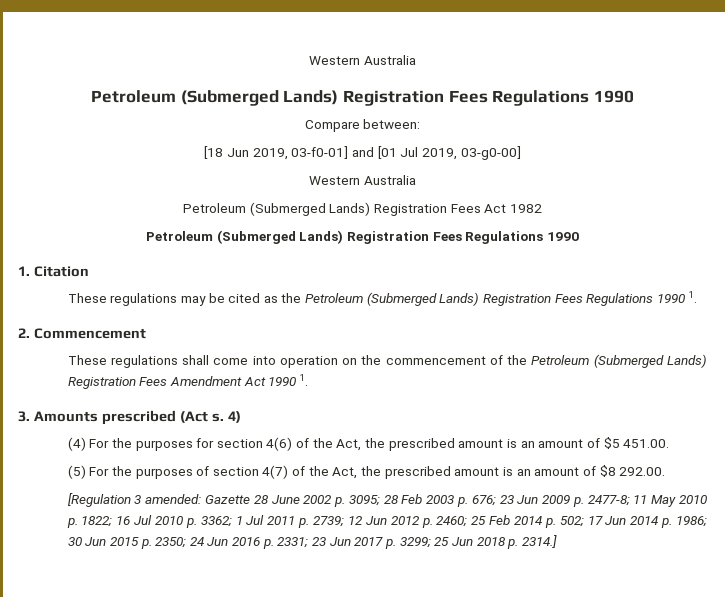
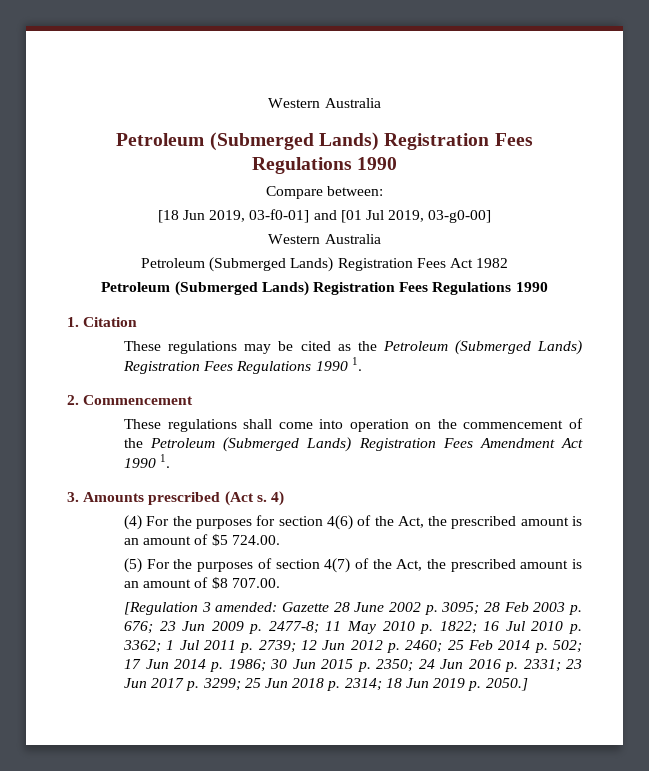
- (4) For the purposes for section 4(6) of the Act, the prescribed amount is an amount of $5 451.00.
+ (4) For the purposes for section 4(6) of the Act, the prescribed amount is an amount of $5 724.00.
- (5) For the purposes of section 4(7) of the Act, the prescribed amount is an amount of $8 292.00.
+ (5) For the purposes of section 4(7) of the Act, the prescribed amount is an amount of $8 707.00.
- 25 Jun 2018 p. 2314.]
+ 25 Jun 2018 p. 2314; 18 Jun 2019 p. 2050.]

